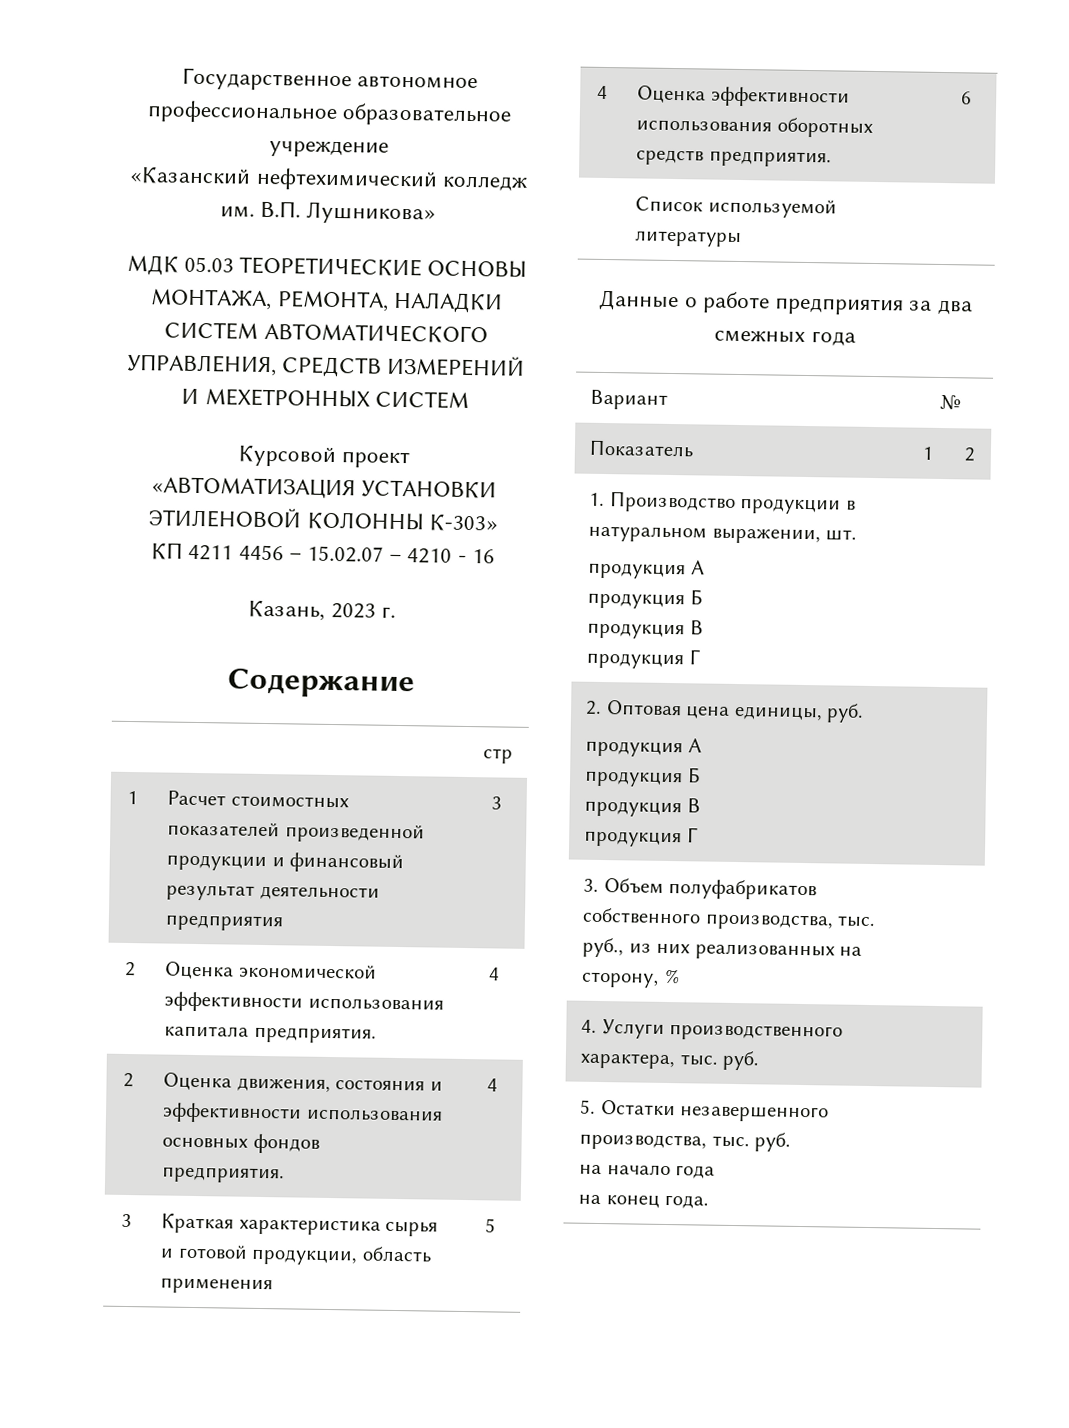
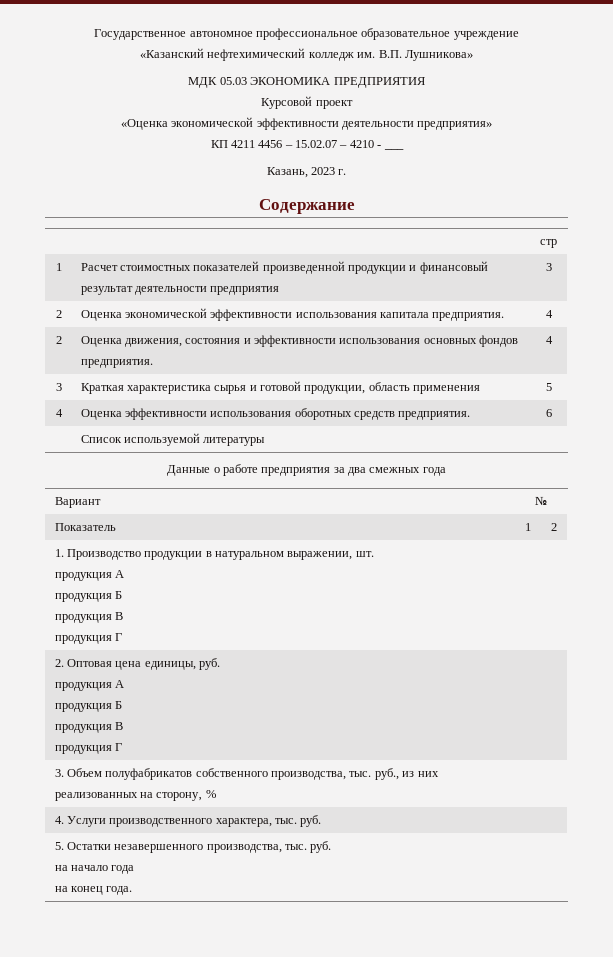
- МДК 05.03 ТЕОРЕТИЧЕСКИЕ ОСНОВЫ МОНТАЖА, РЕМОНТА, НАЛАДКИ СИСТЕМ АВТОМАТИЧЕСКОГО УПРАВЛЕНИЯ, СРЕДСТВ ИЗМЕРЕНИЙ И МЕХЕТРОННЫХ СИСТЕМ
+ МДК 05.03 ЭКОНОМИКА ПРЕДПРИЯТИЯ
  Курсовой проект
- «АВТОМАТИЗАЦИЯ УСТАНОВКИ ЭТИЛЕНОВОЙ КОЛОННЫ К-303»
+ «Оценка экономической эффективности деятельности предприятия»
- КП 4211 4456 – 15.02.07 – 4210 - 16
+ КП 4211 4456 – 15.02.07 – 4210 - ___

